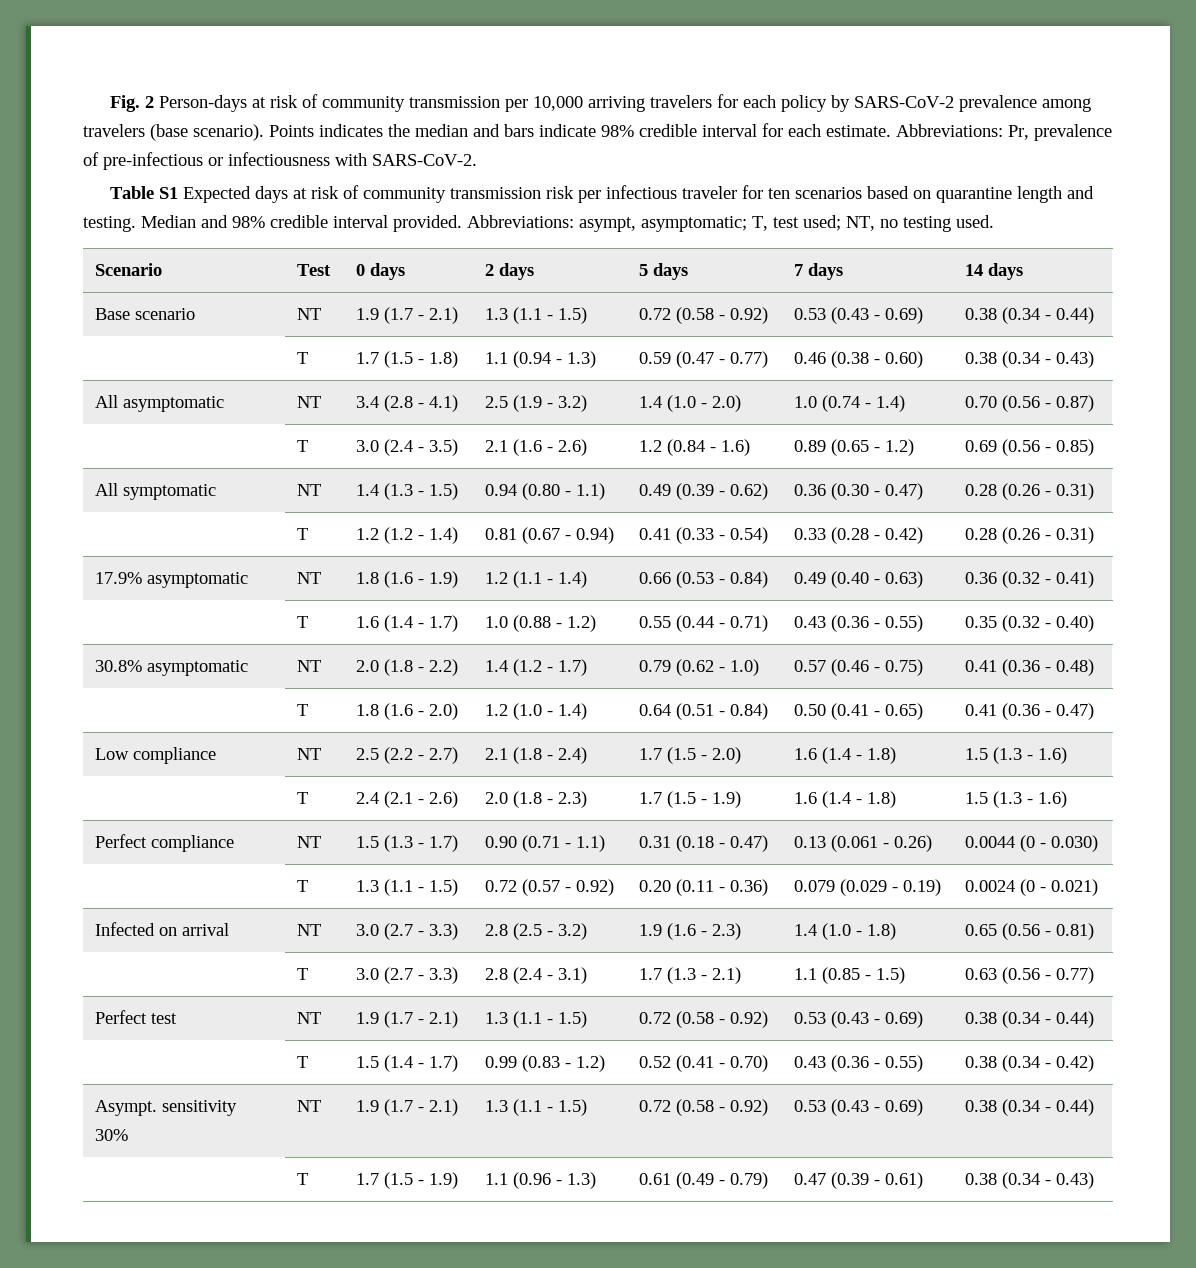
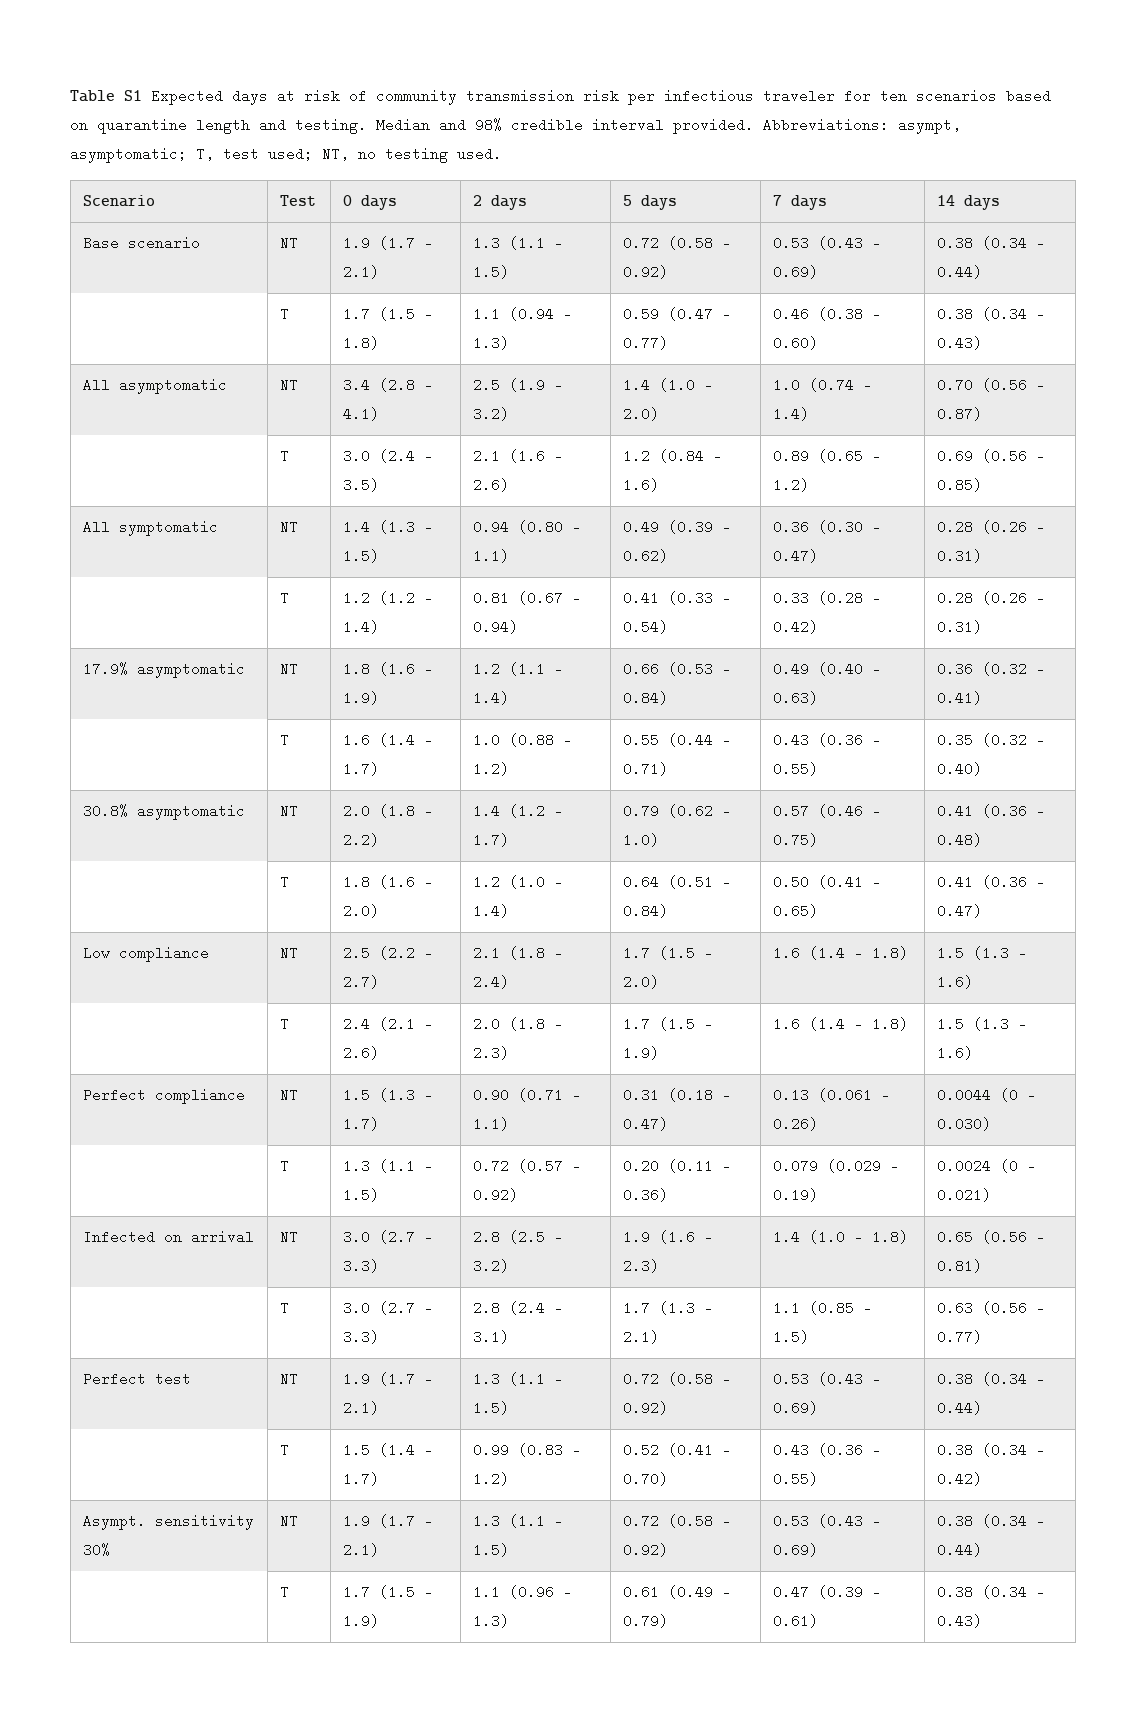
- Fig. 2 Person-days at risk of community transmission per 10,000 arriving travelers for each policy by SARS-CoV-2 prevalence among travelers (base scenario). Points indicates the median and bars indicate 98% credible interval for each estimate. Abbreviations: Pr, prevalence of pre-infectious or infectiousness with SARS-CoV-2.

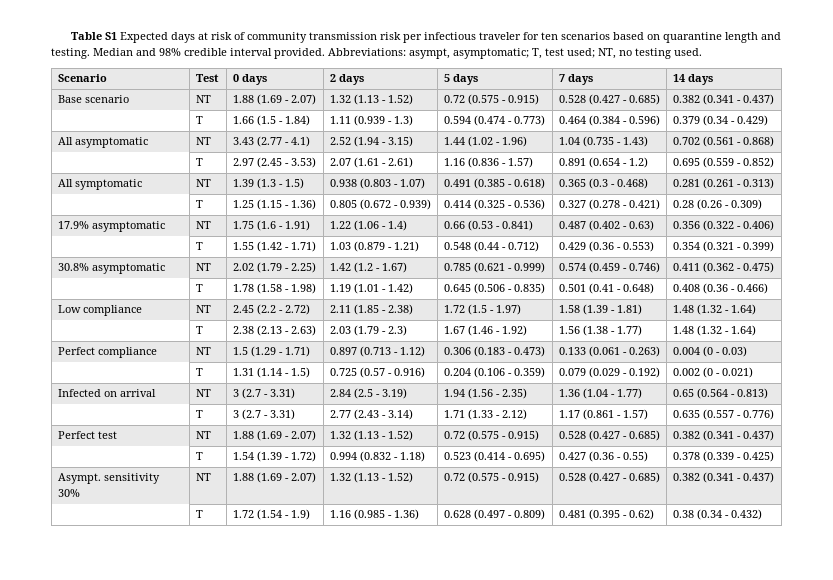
- Base scenario | NT | 1.9 (1.7 - 2.1) | 1.3 (1.1 - 1.5) | 0.72 (0.58 - 0.92) | 0.53 (0.43 - 0.69) | 0.38 (0.34 - 0.44)
- | T | 1.7 (1.5 - 1.8) | 1.1 (0.94 - 1.3) | 0.59 (0.47 - 0.77) | 0.46 (0.38 - 0.60) | 0.38 (0.34 - 0.43)
+ Base scenario | NT | 1.88 (1.69 - 2.07) | 1.32 (1.13 - 1.52) | 0.72 (0.575 - 0.915) | 0.528 (0.427 - 0.685) | 0.382 (0.341 - 0.437)
+ | T | 1.66 (1.5 - 1.84) | 1.11 (0.939 - 1.3) | 0.594 (0.474 - 0.773) | 0.464 (0.384 - 0.596) | 0.379 (0.34 - 0.429)
- All asymptomatic | NT | 3.4 (2.8 - 4.1) | 2.5 (1.9 - 3.2) | 1.4 (1.0 - 2.0) | 1.0 (0.74 - 1.4) | 0.70 (0.56 - 0.87)
- | T | 3.0 (2.4 - 3.5) | 2.1 (1.6 - 2.6) | 1.2 (0.84 - 1.6) | 0.89 (0.65 - 1.2) | 0.69 (0.56 - 0.85)
+ All asymptomatic | NT | 3.43 (2.77 - 4.1) | 2.52 (1.94 - 3.15) | 1.44 (1.02 - 1.96) | 1.04 (0.735 - 1.43) | 0.702 (0.561 - 0.868)
+ | T | 2.97 (2.45 - 3.53) | 2.07 (1.61 - 2.61) | 1.16 (0.836 - 1.57) | 0.891 (0.654 - 1.2) | 0.695 (0.559 - 0.852)
- All symptomatic | NT | 1.4 (1.3 - 1.5) | 0.94 (0.80 - 1.1) | 0.49 (0.39 - 0.62) | 0.36 (0.30 - 0.47) | 0.28 (0.26 - 0.31)
- | T | 1.2 (1.2 - 1.4) | 0.81 (0.67 - 0.94) | 0.41 (0.33 - 0.54) | 0.33 (0.28 - 0.42) | 0.28 (0.26 - 0.31)
+ All symptomatic | NT | 1.39 (1.3 - 1.5) | 0.938 (0.803 - 1.07) | 0.491 (0.385 - 0.618) | 0.365 (0.3 - 0.468) | 0.281 (0.261 - 0.313)
+ | T | 1.25 (1.15 - 1.36) | 0.805 (0.672 - 0.939) | 0.414 (0.325 - 0.536) | 0.327 (0.278 - 0.421) | 0.28 (0.26 - 0.309)
- 17.9% asymptomatic | NT | 1.8 (1.6 - 1.9) | 1.2 (1.1 - 1.4) | 0.66 (0.53 - 0.84) | 0.49 (0.40 - 0.63) | 0.36 (0.32 - 0.41)
- | T | 1.6 (1.4 - 1.7) | 1.0 (0.88 - 1.2) | 0.55 (0.44 - 0.71) | 0.43 (0.36 - 0.55) | 0.35 (0.32 - 0.40)
- 30.8% asymptomatic | NT | 2.0 (1.8 - 2.2) | 1.4 (1.2 - 1.7) | 0.79 (0.62 - 1.0) | 0.57 (0.46 - 0.75) | 0.41 (0.36 - 0.48)
- | T | 1.8 (1.6 - 2.0) | 1.2 (1.0 - 1.4) | 0.64 (0.51 - 0.84) | 0.50 (0.41 - 0.65) | 0.41 (0.36 - 0.47)
+ 17.9% asymptomatic | NT | 1.75 (1.6 - 1.91) | 1.22 (1.06 - 1.4) | 0.66 (0.53 - 0.841) | 0.487 (0.402 - 0.63) | 0.356 (0.322 - 0.406)
+ | T | 1.55 (1.42 - 1.71) | 1.03 (0.879 - 1.21) | 0.548 (0.44 - 0.712) | 0.429 (0.36 - 0.553) | 0.354 (0.321 - 0.399)
+ 30.8% asymptomatic | NT | 2.02 (1.79 - 2.25) | 1.42 (1.2 - 1.67) | 0.785 (0.621 - 0.999) | 0.574 (0.459 - 0.746) | 0.411 (0.362 - 0.475)
+ | T | 1.78 (1.58 - 1.98) | 1.19 (1.01 - 1.42) | 0.645 (0.506 - 0.835) | 0.501 (0.41 - 0.648) | 0.408 (0.36 - 0.466)
- Low compliance | NT | 2.5 (2.2 - 2.7) | 2.1 (1.8 - 2.4) | 1.7 (1.5 - 2.0) | 1.6 (1.4 - 1.8) | 1.5 (1.3 - 1.6)
- | T | 2.4 (2.1 - 2.6) | 2.0 (1.8 - 2.3) | 1.7 (1.5 - 1.9) | 1.6 (1.4 - 1.8) | 1.5 (1.3 - 1.6)
- Perfect compliance | NT | 1.5 (1.3 - 1.7) | 0.90 (0.71 - 1.1) | 0.31 (0.18 - 0.47) | 0.13 (0.061 - 0.26) | 0.0044 (0 - 0.030)
- | T | 1.3 (1.1 - 1.5) | 0.72 (0.57 - 0.92) | 0.20 (0.11 - 0.36) | 0.079 (0.029 - 0.19) | 0.0024 (0 - 0.021)
+ Low compliance | NT | 2.45 (2.2 - 2.72) | 2.11 (1.85 - 2.38) | 1.72 (1.5 - 1.97) | 1.58 (1.39 - 1.81) | 1.48 (1.32 - 1.64)
+ | T | 2.38 (2.13 - 2.63) | 2.03 (1.79 - 2.3) | 1.67 (1.46 - 1.92) | 1.56 (1.38 - 1.77) | 1.48 (1.32 - 1.64)
+ Perfect compliance | NT | 1.5 (1.29 - 1.71) | 0.897 (0.713 - 1.12) | 0.306 (0.183 - 0.473) | 0.133 (0.061 - 0.263) | 0.004 (0 - 0.03)
+ | T | 1.31 (1.14 - 1.5) | 0.725 (0.57 - 0.916) | 0.204 (0.106 - 0.359) | 0.079 (0.029 - 0.192) | 0.002 (0 - 0.021)
- Infected on arrival | NT | 3.0 (2.7 - 3.3) | 2.8 (2.5 - 3.2) | 1.9 (1.6 - 2.3) | 1.4 (1.0 - 1.8) | 0.65 (0.56 - 0.81)
- | T | 3.0 (2.7 - 3.3) | 2.8 (2.4 - 3.1) | 1.7 (1.3 - 2.1) | 1.1 (0.85 - 1.5) | 0.63 (0.56 - 0.77)
- Perfect test | NT | 1.9 (1.7 - 2.1) | 1.3 (1.1 - 1.5) | 0.72 (0.58 - 0.92) | 0.53 (0.43 - 0.69) | 0.38 (0.34 - 0.44)
- | T | 1.5 (1.4 - 1.7) | 0.99 (0.83 - 1.2) | 0.52 (0.41 - 0.70) | 0.43 (0.36 - 0.55) | 0.38 (0.34 - 0.42)
+ Infected on arrival | NT | 3 (2.7 - 3.31) | 2.84 (2.5 - 3.19) | 1.94 (1.56 - 2.35) | 1.36 (1.04 - 1.77) | 0.65 (0.564 - 0.813)
+ | T | 3 (2.7 - 3.31) | 2.77 (2.43 - 3.14) | 1.71 (1.33 - 2.12) | 1.17 (0.861 - 1.57) | 0.635 (0.557 - 0.776)
+ Perfect test | NT | 1.88 (1.69 - 2.07) | 1.32 (1.13 - 1.52) | 0.72 (0.575 - 0.915) | 0.528 (0.427 - 0.685) | 0.382 (0.341 - 0.437)
+ | T | 1.54 (1.39 - 1.72) | 0.994 (0.832 - 1.18) | 0.523 (0.414 - 0.695) | 0.427 (0.36 - 0.55) | 0.378 (0.339 - 0.425)
- Asympt. sensitivity 30% | NT | 1.9 (1.7 - 2.1) | 1.3 (1.1 - 1.5) | 0.72 (0.58 - 0.92) | 0.53 (0.43 - 0.69) | 0.38 (0.34 - 0.44)
- | T | 1.7 (1.5 - 1.9) | 1.1 (0.96 - 1.3) | 0.61 (0.49 - 0.79) | 0.47 (0.39 - 0.61) | 0.38 (0.34 - 0.43)
+ Asympt. sensitivity 30% | NT | 1.88 (1.69 - 2.07) | 1.32 (1.13 - 1.52) | 0.72 (0.575 - 0.915) | 0.528 (0.427 - 0.685) | 0.382 (0.341 - 0.437)
+ | T | 1.72 (1.54 - 1.9) | 1.16 (0.985 - 1.36) | 0.628 (0.497 - 0.809) | 0.481 (0.395 - 0.62) | 0.38 (0.34 - 0.432)

